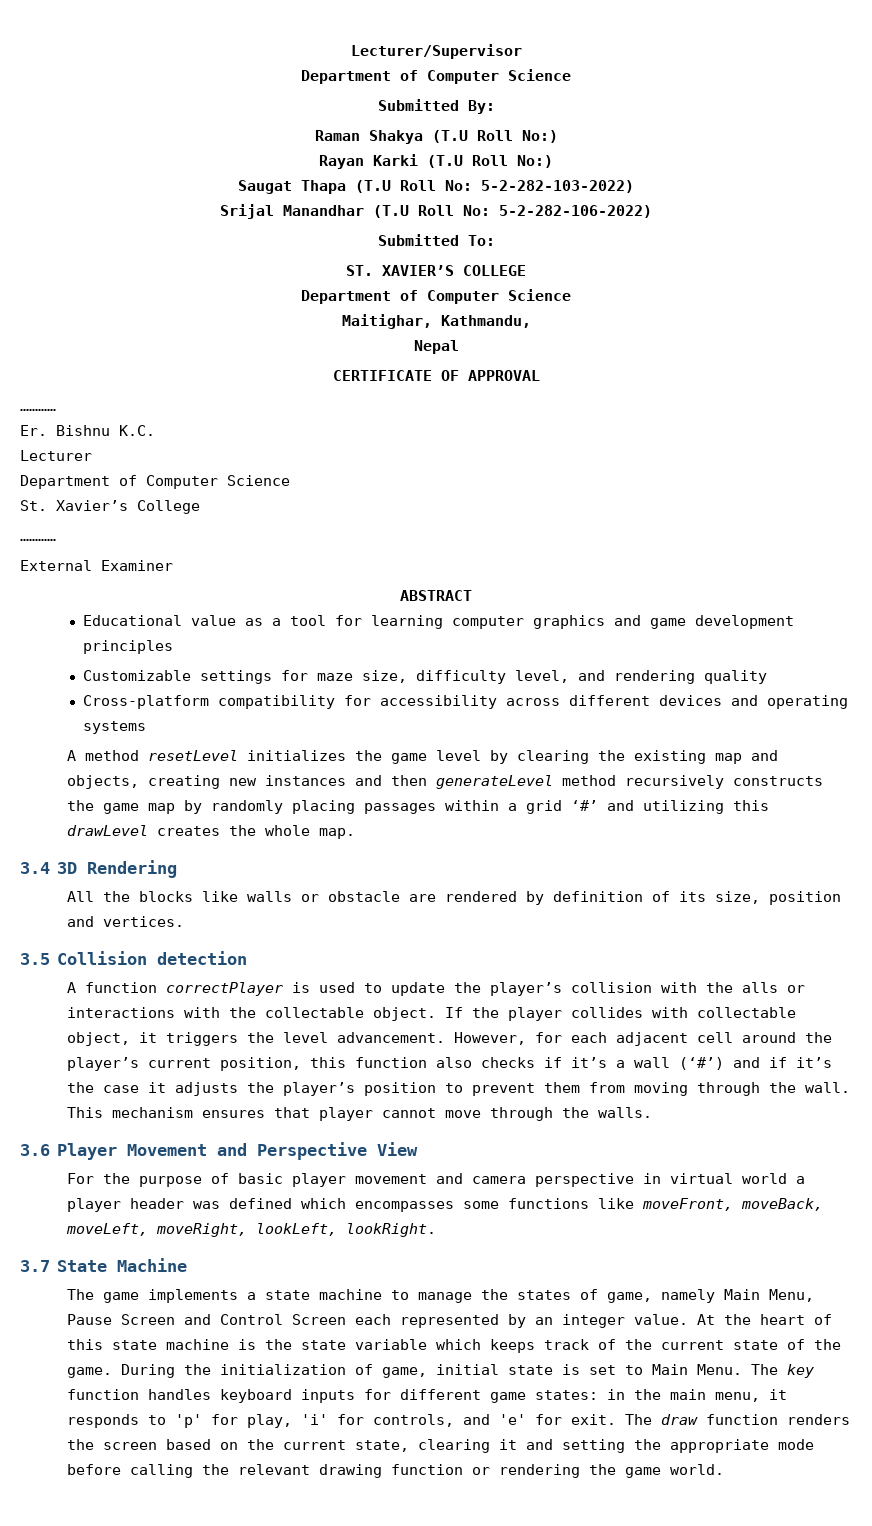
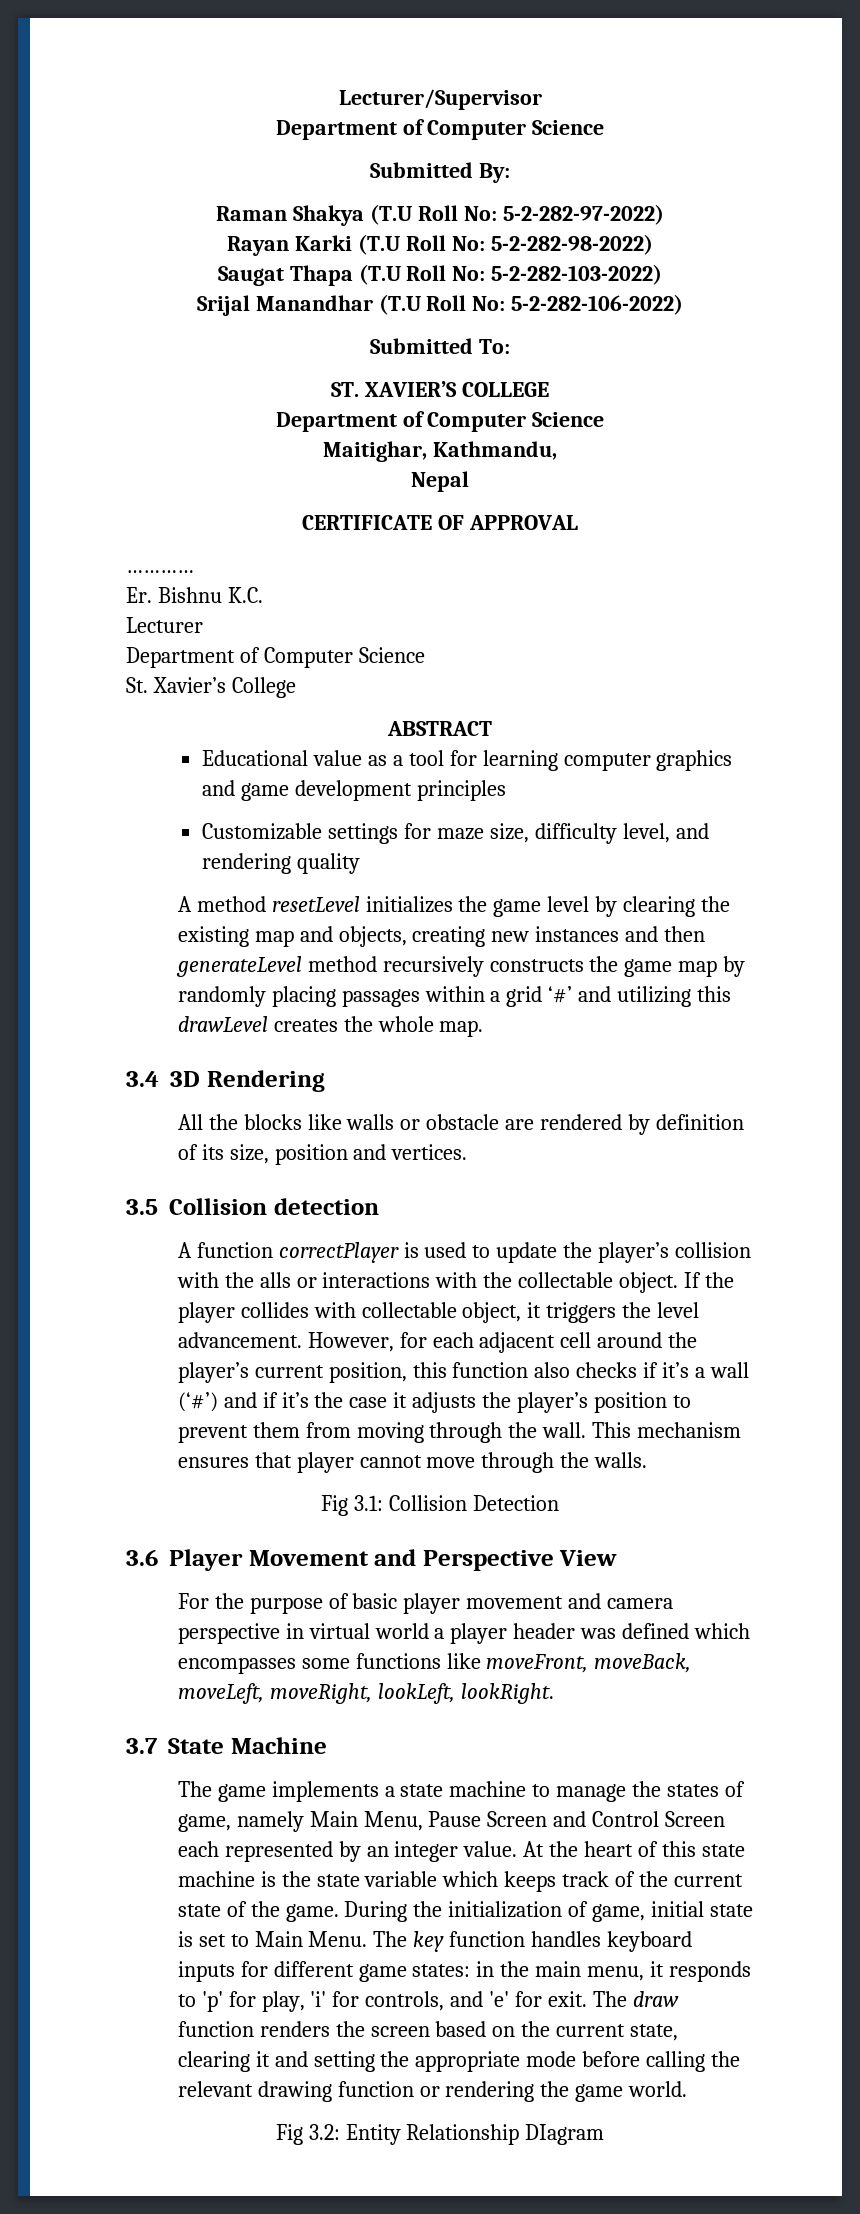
- Raman Shakya (T.U Roll No:)
+ Raman Shakya (T.U Roll No: 5-2-282-97-2022)
- Rayan Karki (T.U Roll No:)
+ Rayan Karki (T.U Roll No: 5-2-282-98-2022)
  St. Xavier’s College
- …………
- External Examiner
- Cross-platform compatibility for accessibility across different devices and operating systems
+ Fig 3.1: Collision Detection
+ Fig 3.2: Entity Relationship DIagram

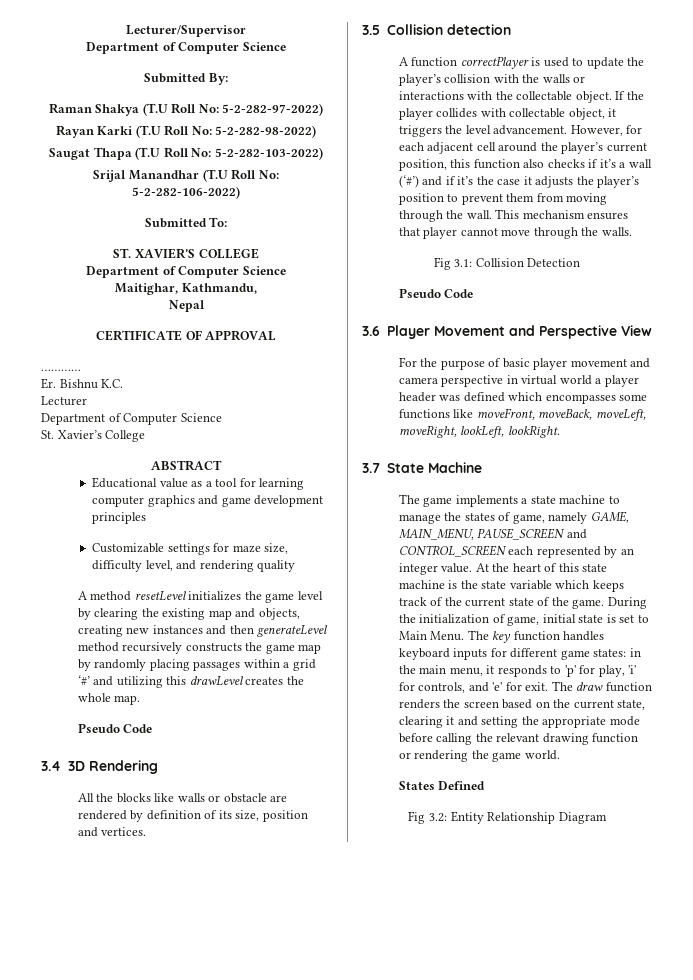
  A method resetLevel initializes the game level by clearing the existing map and objects, creating new instances and then generateLevel method recursively constructs the game map by randomly placing passages within a grid ‘#’ and utilizing this drawLevel creates the whole map.
+ Pseudo Code
- A function correctPlayer is used to update the player’s collision with the alls or interactions with the collectable object.
+ A function correctPlayer is used to update the player’s collision with the walls or interactions with the collectable object.
  Fig 3.1: Collision Detection
+ Pseudo Code
- The game implements a state machine to manage the states of game, namely Main Menu, Pause Screen and Control Screen each represented by an integer value.
+ The game implements a state machine to manage the states of game, namely GAME, MAIN_MENU, PAUSE_SCREEN and CONTROL_SCREEN each represented by an integer value.
+ States Defined
- Fig 3.2: Entity Relationship DIagram
+ Fig 3.2: Entity Relationship Diagram

